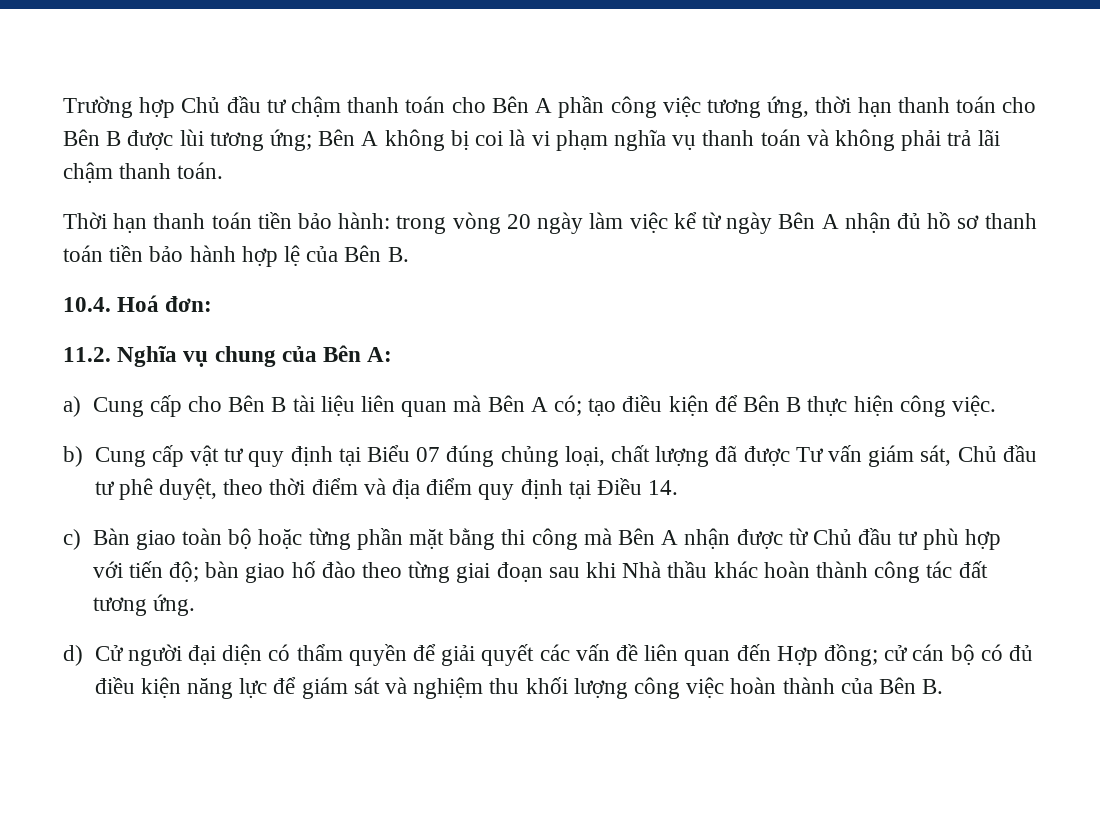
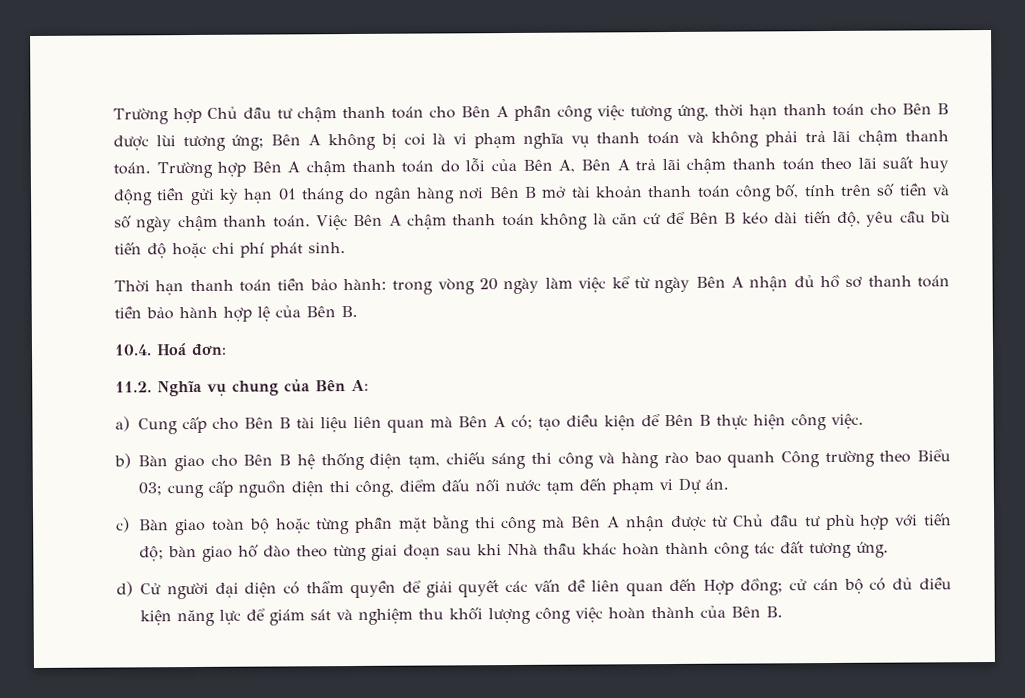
+ Trường hợp Bên A chậm thanh toán do lỗi của Bên A, Bên A trả lãi chậm thanh toán theo lãi suất huy động tiền gửi kỳ hạn 01 tháng do ngân hàng nơi Bên B mở tài khoản thanh toán công bố, tính trên số tiền và số ngày chậm thanh toán. Việc Bên A chậm thanh toán không là căn cứ để Bên B kéo dài tiến độ, yêu cầu bù tiến độ hoặc chi phí phát sinh.
- b) Cung cấp vật tư quy định tại Biểu 07 đúng chủng loại, chất lượng đã được Tư vấn giám sát, Chủ đầu tư phê duyệt, theo thời điểm và địa điểm quy định tại Điều 14.
+ b) Bàn giao cho Bên B hệ thống điện tạm, chiếu sáng thi công và hàng rào bao quanh Công trường theo Biểu 03; cung cấp nguồn điện thi công, điểm đấu nối nước tạm đến phạm vi Dự án.

